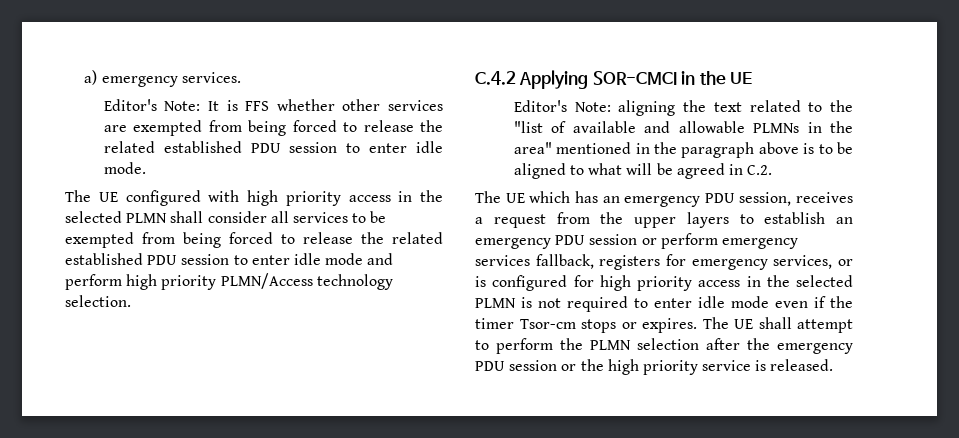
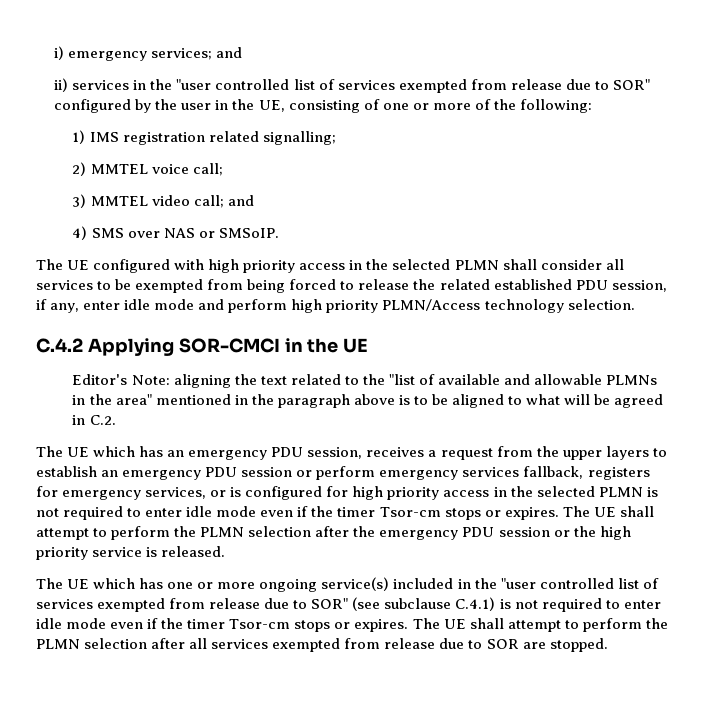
- a) emergency services.
- Editor's Note: It is FFS whether other services are exempted from being forced to release the related established PDU session to enter idle mode.
+ i) emergency services; and
+ ii) services in the "user controlled list of services exempted from release due to SOR" configured by the user in the UE, consisting of one or more of the following:
+ 1) IMS registration related signalling;
+ 2) MMTEL voice call;
+ 3) MMTEL video call; and
+ 4) SMS over NAS or SMSoIP.
- The UE configured with high priority access in the selected PLMN shall consider all services to be exempted from being forced to release the related established PDU session to enter idle mode and perform high priority PLMN/Access technology selection.
+ The UE configured with high priority access in the selected PLMN shall consider all services to be exempted from being forced to release the related established PDU session, if any, enter idle mode and perform high priority PLMN/Access technology selection.
+ The UE which has one or more ongoing service(s) included in the "user controlled list of services exempted from release due to SOR" (see subclause C.4.1) is not required to enter idle mode even if the timer Tsor-cm stops or expires. The UE shall attempt to perform the PLMN selection after all services exempted from release due to SOR are stopped.

